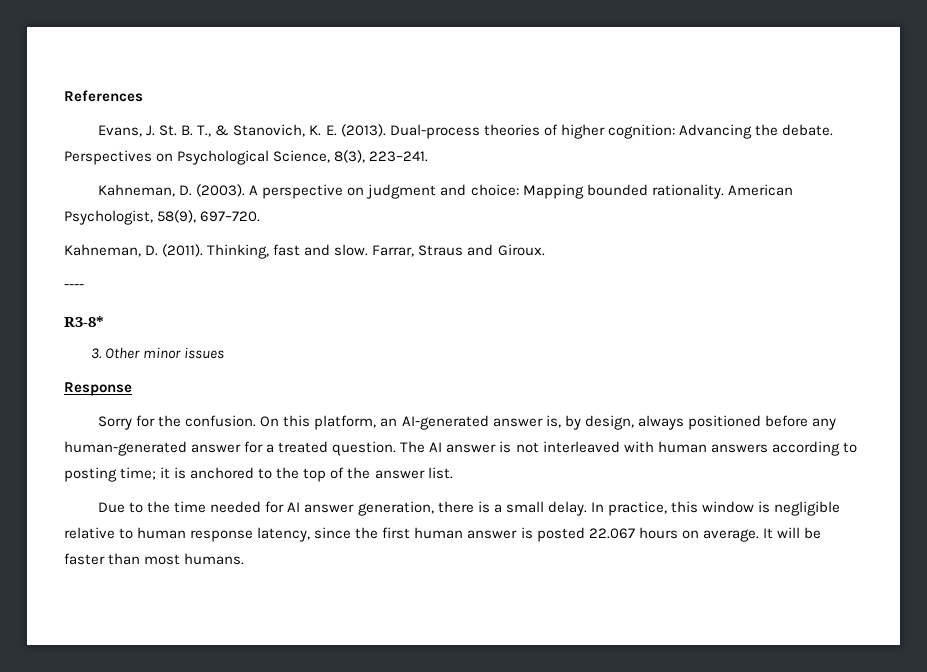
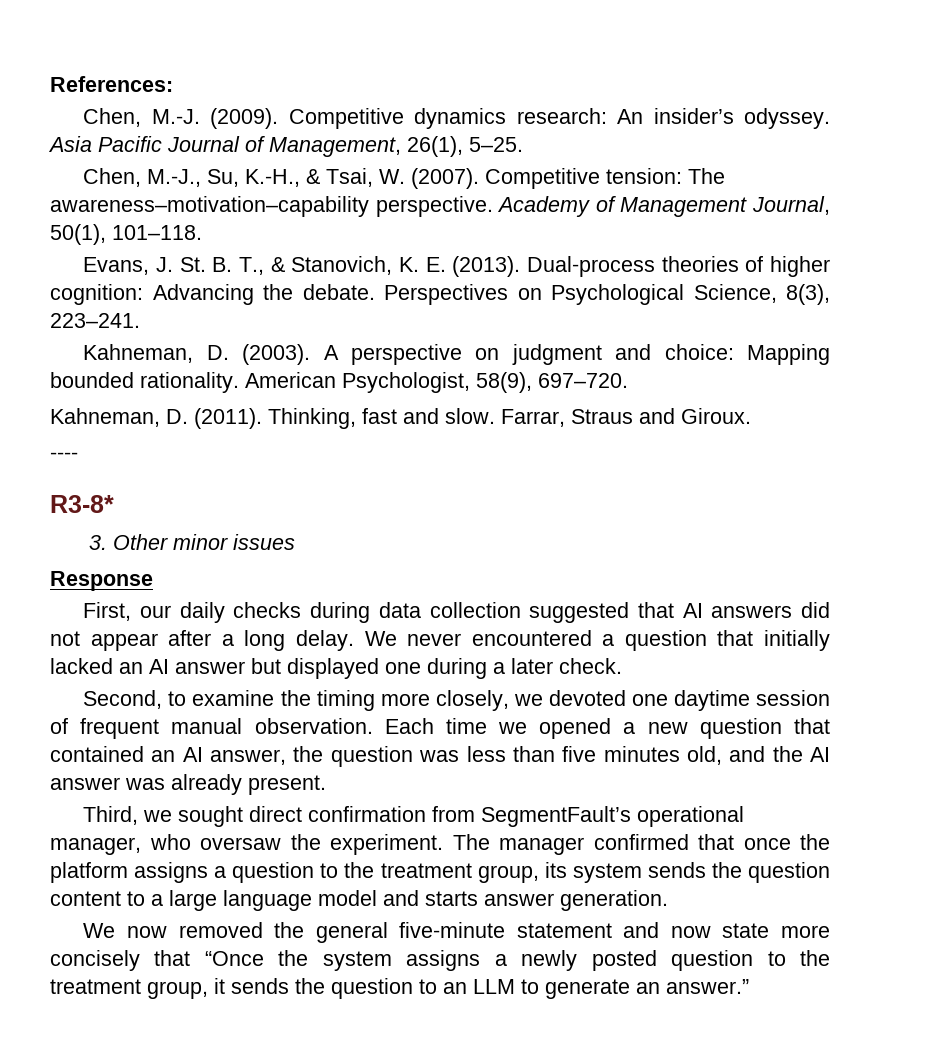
- References
+ References:
+ Chen, M.-J. (2009). Competitive dynamics research: An insider’s odyssey. Asia Pacific Journal of Management, 26(1), 5–25.
+ Chen, M.-J., Su, K.-H., & Tsai, W. (2007). Competitive tension: The awareness–motivation–capability perspective. Academy of Management Journal, 50(1), 101–118.
- Sorry for the confusion. On this platform, an AI-generated answer is, by design, always positioned before any human-generated answer for a treated question. The AI answer is not interleaved with human answers according to posting time; it is anchored to the top of the answer list.
- Due to the time needed for AI answer generation, there is a small delay. In practice, this window is negligible relative to human response latency, since the first human answer is posted 22.067 hours on average. It will be faster than most humans.
+ First, our daily checks during data collection suggested that AI answers did not appear after a long delay. We never encountered a question that initially lacked an AI answer but displayed one during a later check.
+ Second, to examine the timing more closely, we devoted one daytime session of frequent manual observation. Each time we opened a new question that contained an AI answer, the question was less than five minutes old, and the AI answer was already present.
+ Third, we sought direct confirmation from SegmentFault’s operational manager, who oversaw the experiment. The manager confirmed that once the platform assigns a question to the treatment group, its system sends the question content to a large language model and starts answer generation.
+ We now removed the general five-minute statement and now state more concisely that “Once the system assigns a newly posted question to the treatment group, it sends the question to an LLM to generate an answer.”

